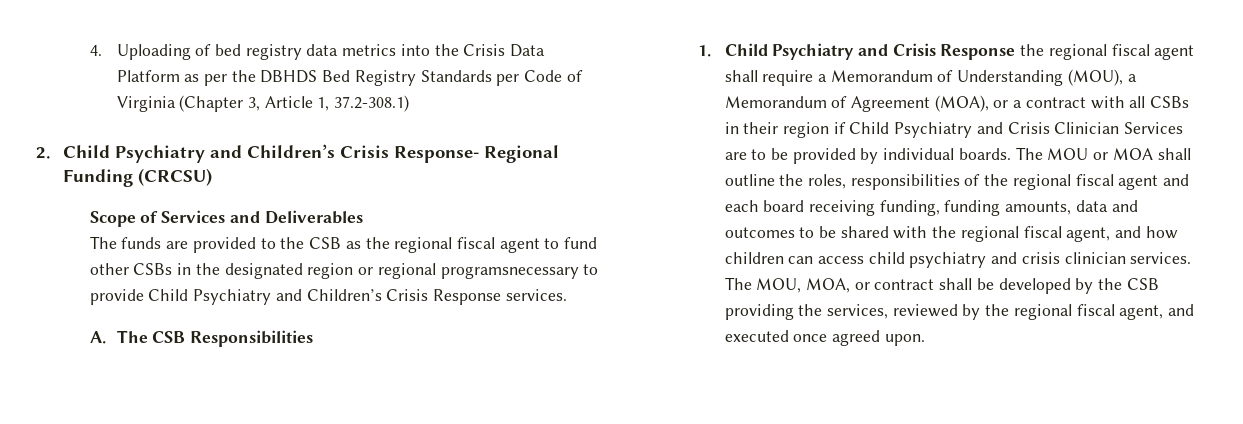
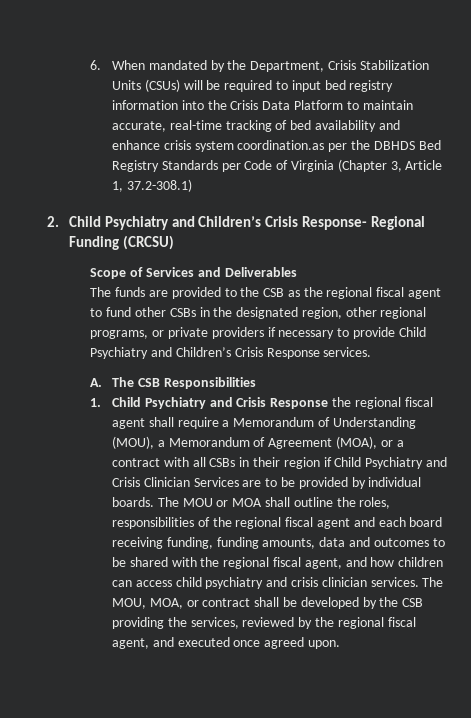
- 4. Uploading of bed registry data metrics into the Crisis Data Platform as per the DBHDS Bed Registry Standards per Code of Virginia (Chapter 3, Article 1, 37.2-308.1)
+ 6. When mandated by the Department, Crisis Stabilization Units (CSUs) will be required to input bed registry information into the Crisis Data Platform to maintain accurate, real-time tracking of bed availability and enhance crisis system coordination.as per the DBHDS Bed Registry Standards per Code of Virginia (Chapter 3, Article 1, 37.2-308.1)
- The funds are provided to the CSB as the regional fiscal agent to fund other CSBs in the designated region or regional programsnecessary to provide Child Psychiatry and Children’s Crisis Response services.
+ The funds are provided to the CSB as the regional fiscal agent to fund other CSBs in the designated region, other regional programs, or private providers if necessary to provide Child Psychiatry and Children’s Crisis Response services.

